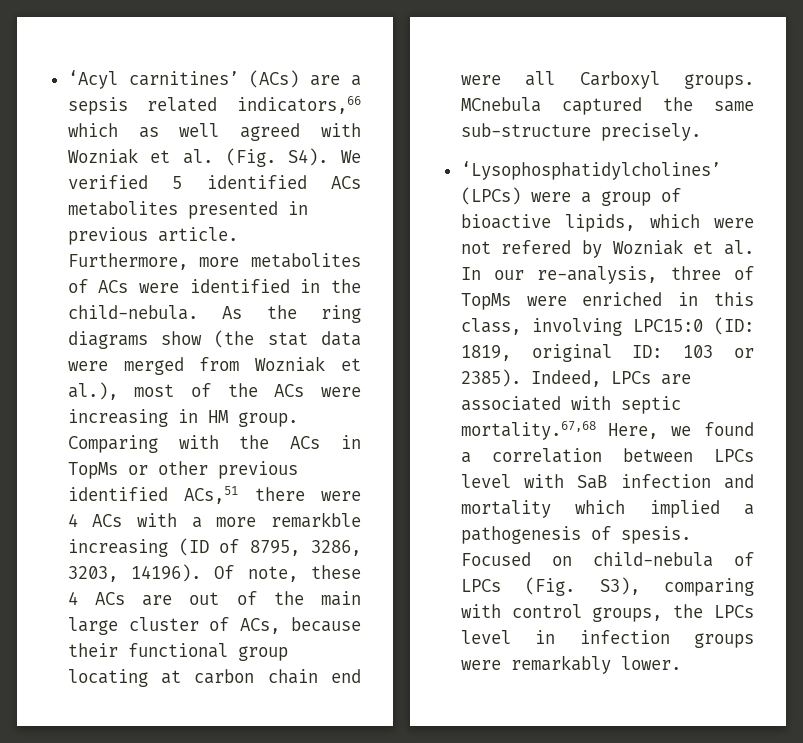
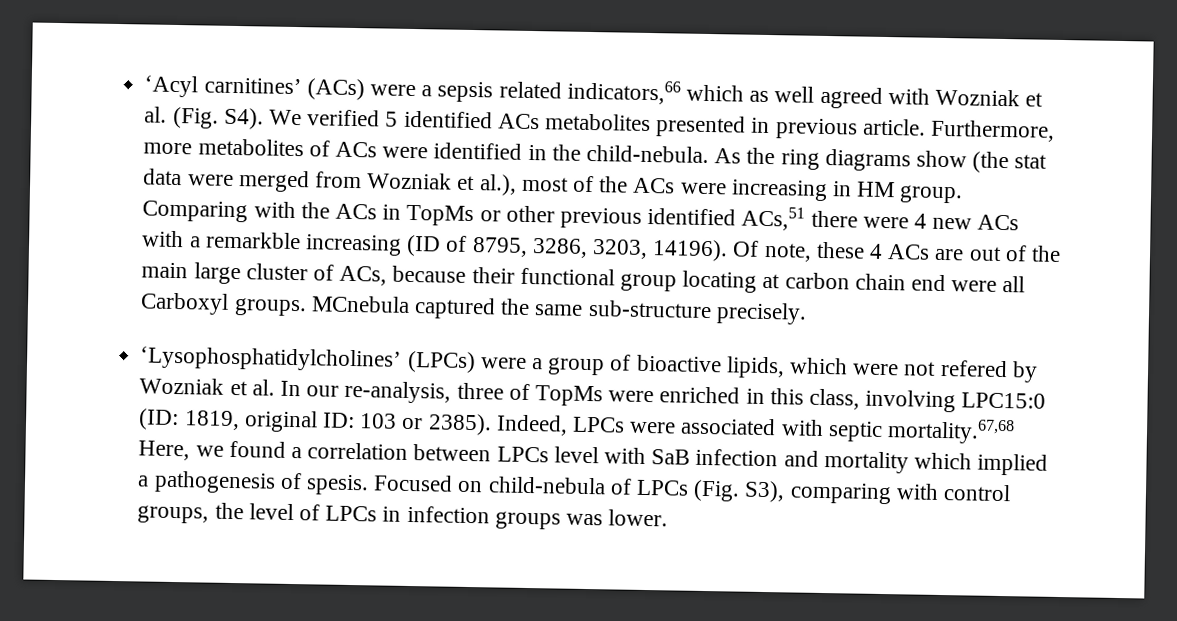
- ‘Acyl carnitines’ (ACs) are a sepsis related indicators,66 which as well agreed with Wozniak et al. (Fig. S4). We verified 5 identified ACs metabolites presented in previous article.
+ ‘Acyl carnitines’ (ACs) were a sepsis related indicators,66 which as well agreed with Wozniak et al. (Fig. S4). We verified 5 identified ACs metabolites presented in previous article.
- Comparing with the ACs in TopMs or other previous identified ACs,51 there were 4 ACs with a more remarkble increasing (ID of 8795, 3286, 3203, 14196).
+ Comparing with the ACs in TopMs or other previous identified ACs,51 there were 4 new ACs with a remarkble increasing (ID of 8795, 3286, 3203, 14196).
- Indeed, LPCs are associated with septic mortality.67,68 Here, we found a correlation between LPCs level with SaB infection and mortality which implied a pathogenesis of spesis.
+ Indeed, LPCs were associated with septic mortality.67,68 Here, we found a correlation between LPCs level with SaB infection and mortality which implied a pathogenesis of spesis.
- Focused on child-nebula of LPCs (Fig. S3), comparing with control groups, the LPCs level in infection groups were remarkably lower.
+ Focused on child-nebula of LPCs (Fig. S3), comparing with control groups, the level of LPCs in infection groups was lower.

